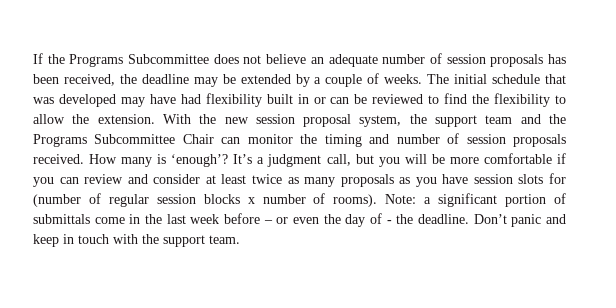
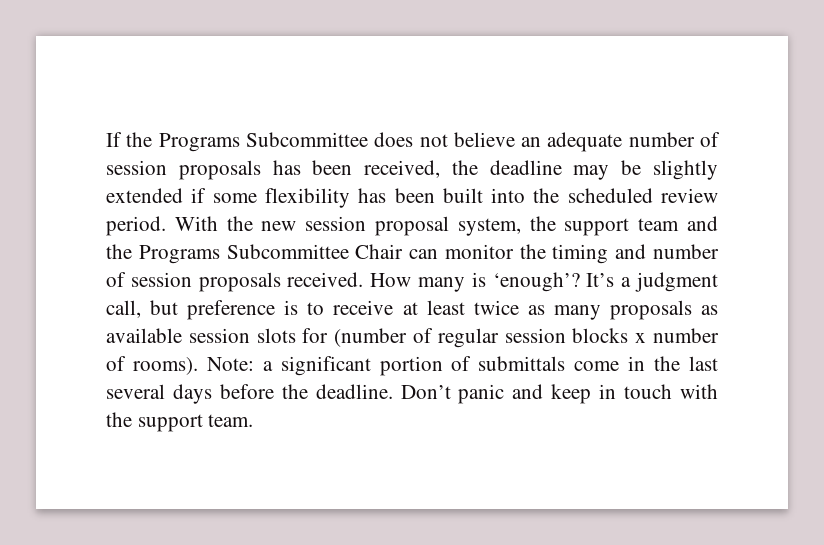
- If the Programs Subcommittee does not believe an adequate number of session proposals has been received, the deadline may be extended by a couple of weeks. The initial schedule that was developed may have had flexibility built in or can be reviewed to find the flexibility to allow the extension.
+ If the Programs Subcommittee does not believe an adequate number of session proposals has been received, the deadline may be slightly extended if some flexibility has been built into the scheduled review period.
- It’s a judgment call, but you will be more comfortable if you can review and consider at least twice as many proposals as you have session slots for (number of regular session blocks x number of rooms).
+ It’s a judgment call, but preference is to receive at least twice as many proposals as available session slots for (number of regular session blocks x number of rooms).
- Note: a significant portion of submittals come in the last week before – or even the day of - the deadline.
+ Note: a significant portion of submittals come in the last several days before the deadline.

